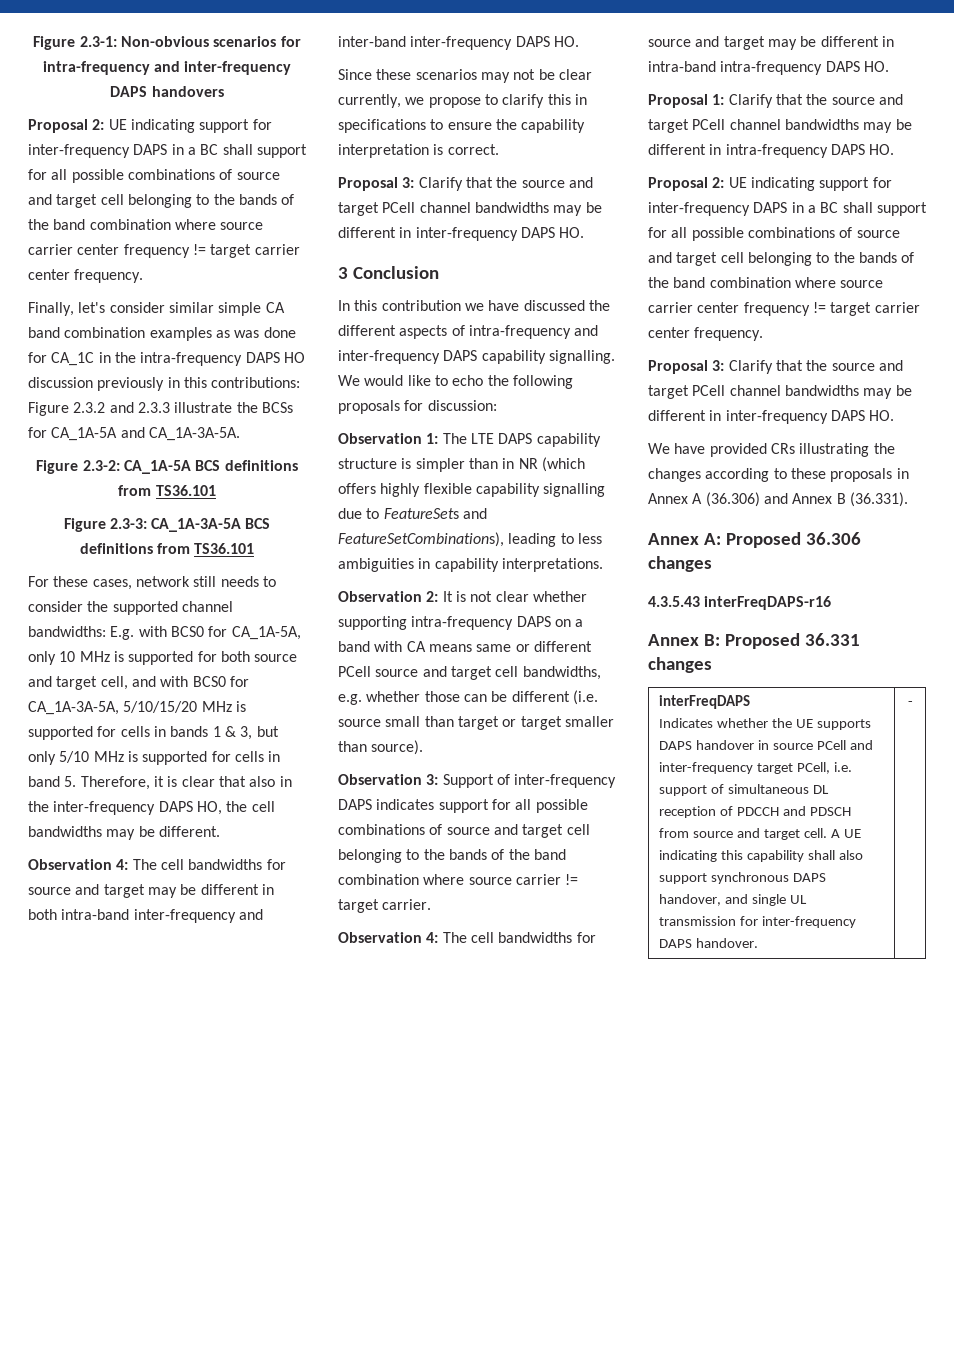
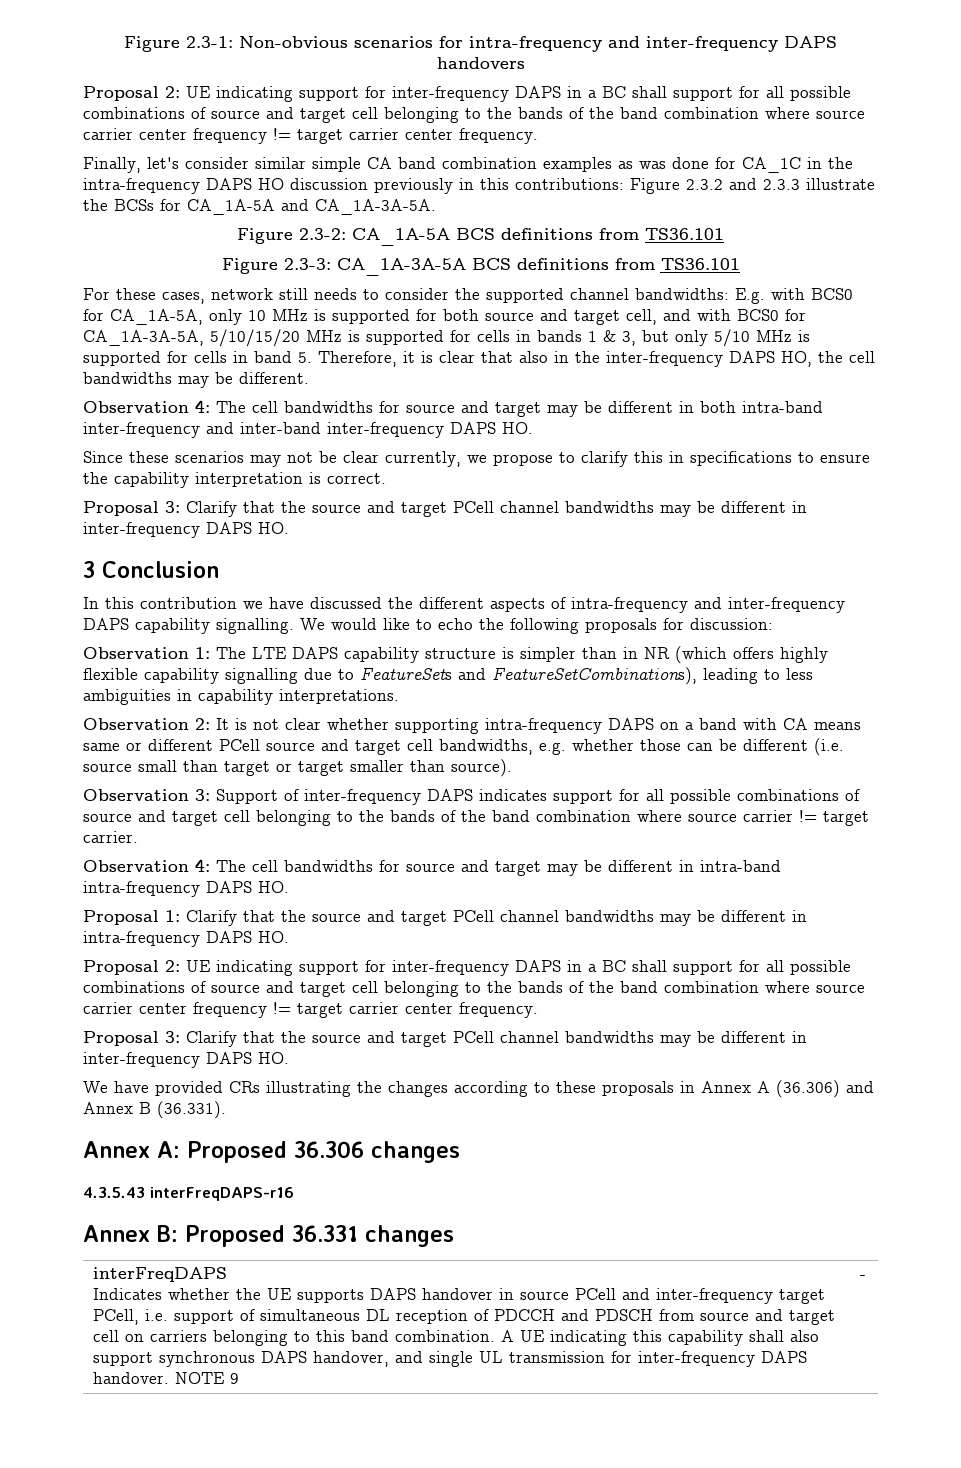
- Indicates whether the UE supports DAPS handover in source PCell and inter-frequency target PCell, i.e. support of simultaneous DL reception of PDCCH and PDSCH from source and target cell.
+ Indicates whether the UE supports DAPS handover in source PCell and inter-frequency target PCell, i.e. support of simultaneous DL reception of PDCCH and PDSCH from source and target cell on carriers belonging to this band combination.
+ NOTE 9

